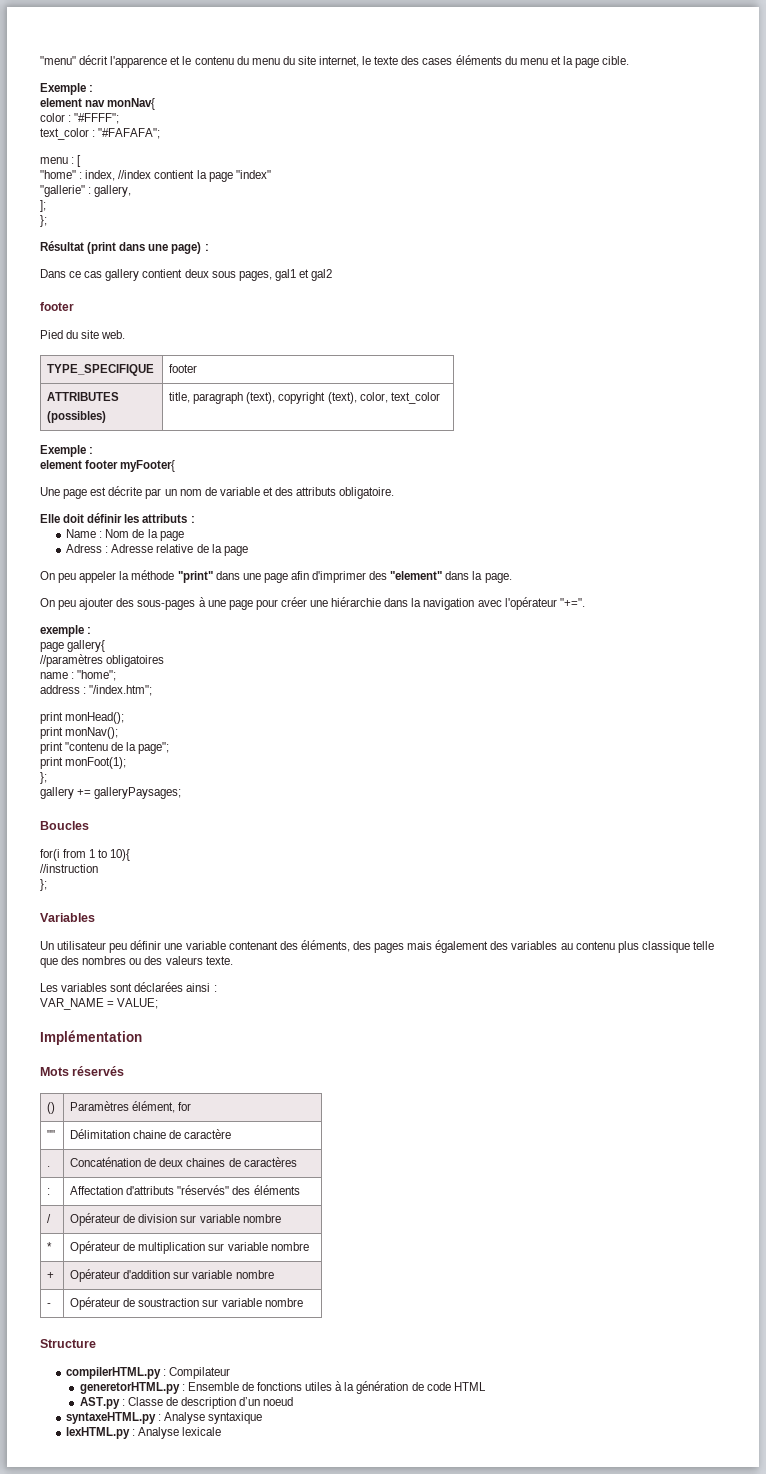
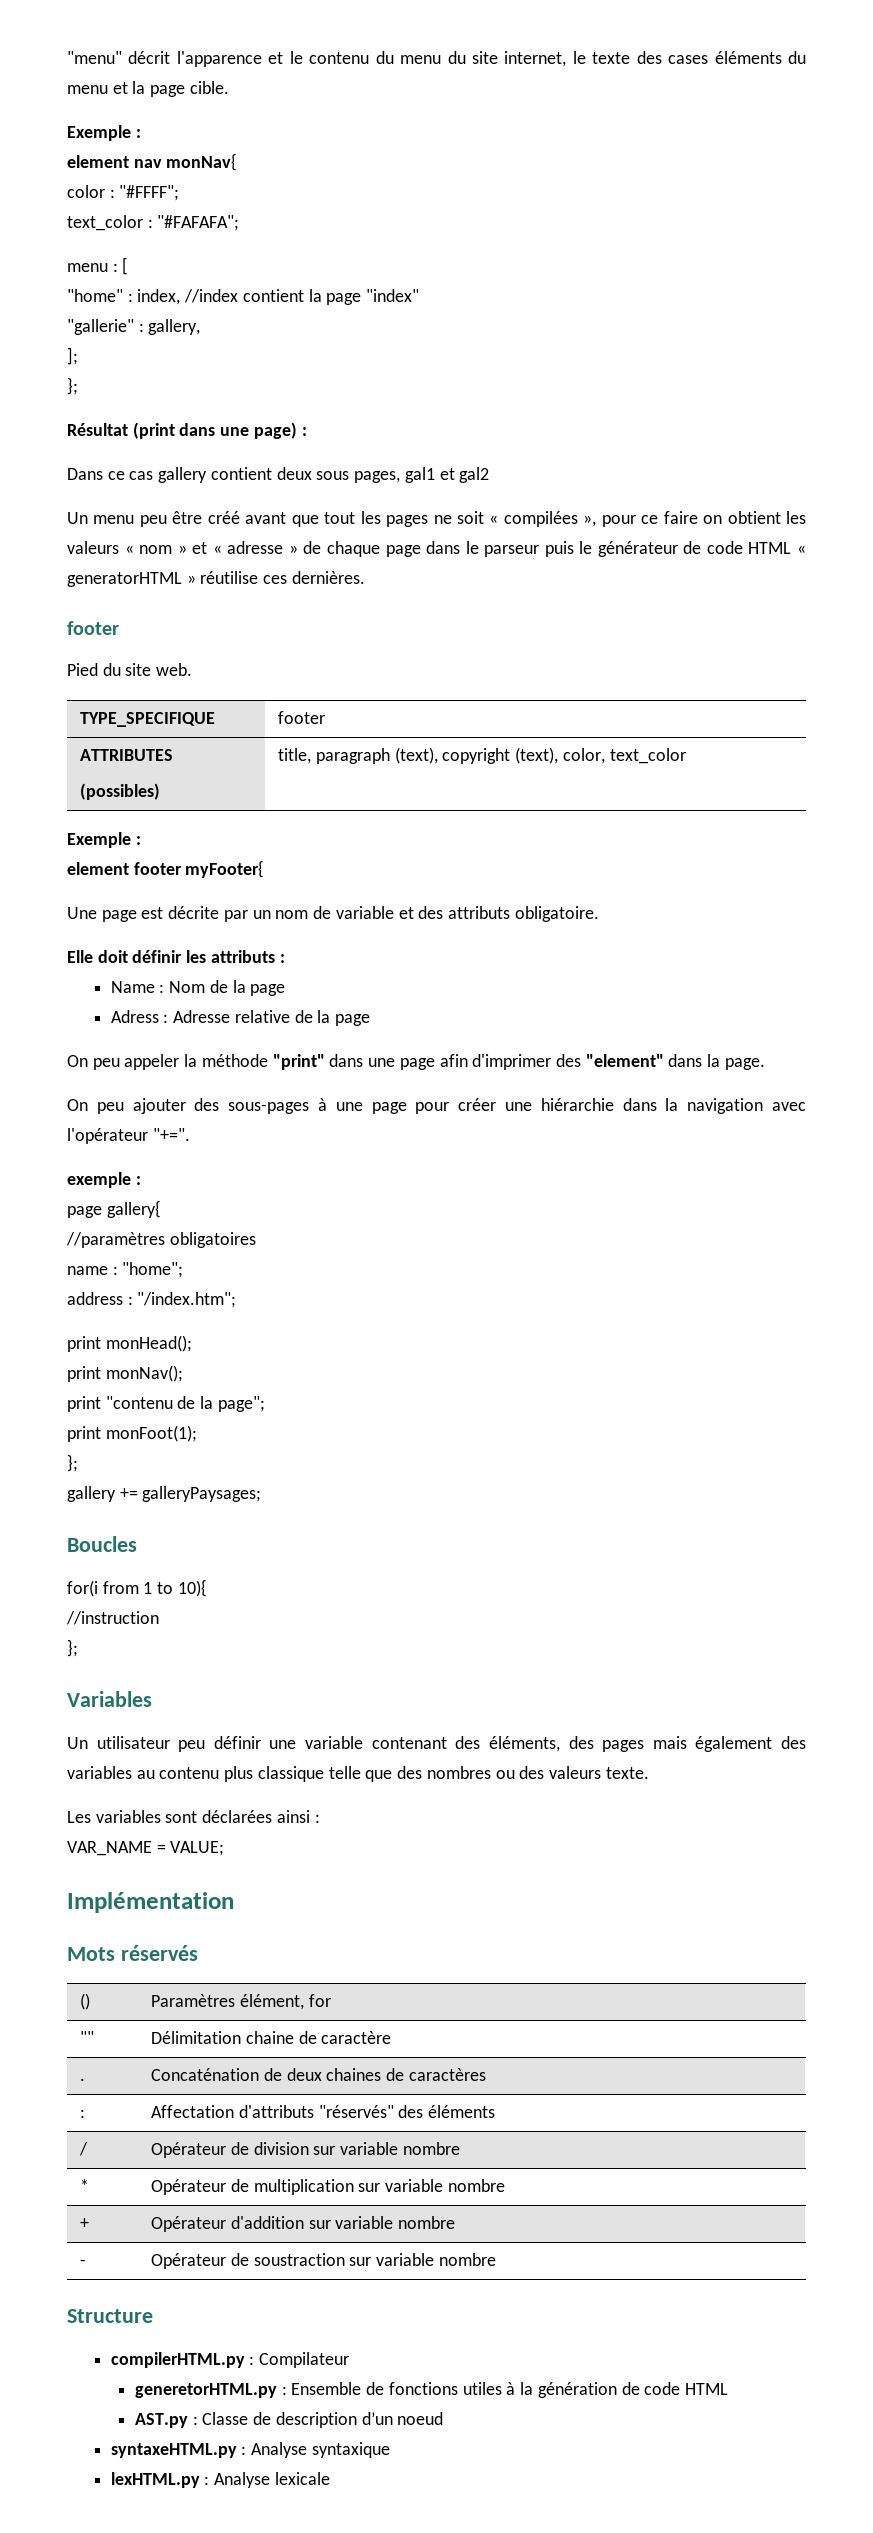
+ Un menu peu être créé avant que tout les pages ne soit « compilées », pour ce faire on obtient les valeurs « nom » et « adresse » de chaque page dans le parseur puis le générateur de code HTML « generatorHTML » réutilise ces dernières.

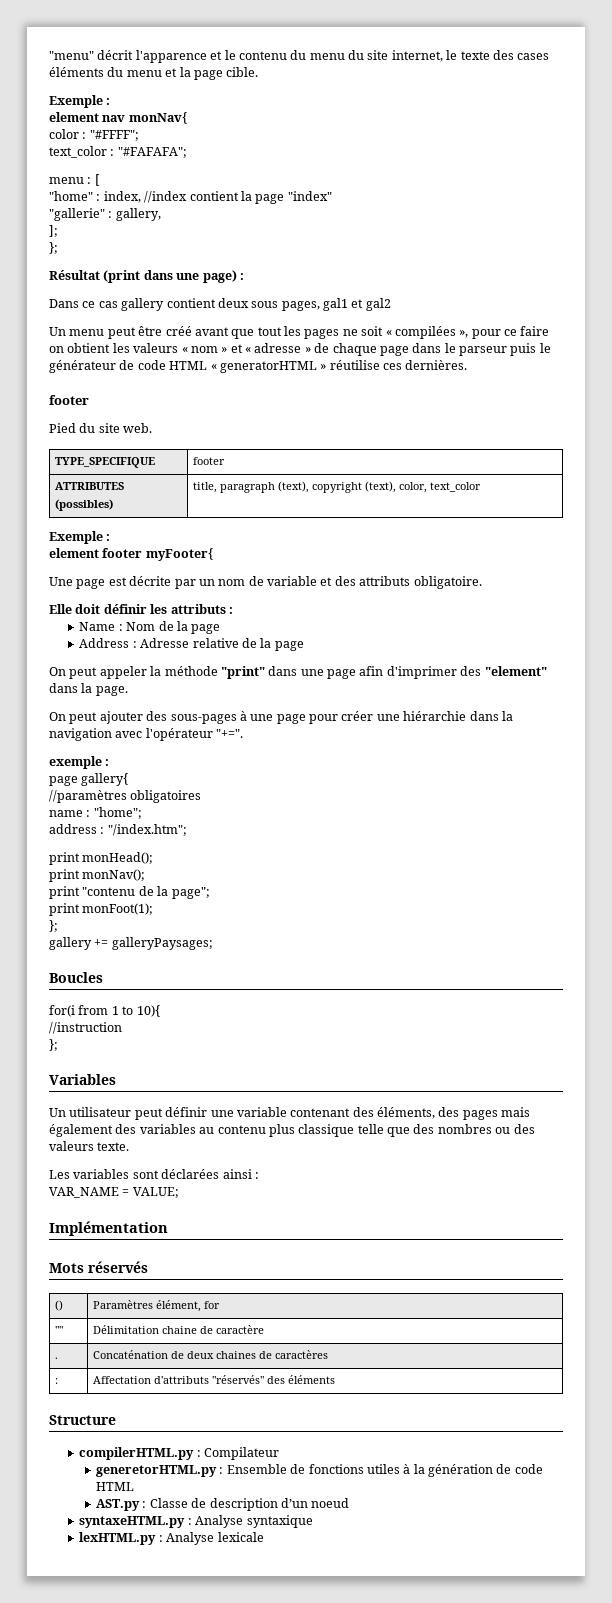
- Un menu peu être créé avant que tout les pages ne soit « compilées », pour ce faire on obtient les valeurs « nom » et « adresse » de chaque page dans le parseur puis le générateur de code HTML « generatorHTML » réutilise ces dernières.
+ Un menu peut être créé avant que tout les pages ne soit « compilées », pour ce faire on obtient les valeurs « nom » et « adresse » de chaque page dans le parseur puis le générateur de code HTML « generatorHTML » réutilise ces dernières.
- Adress : Adresse relative de la page
+ Address : Adresse relative de la page
- On peu appeler la méthode "print" dans une page afin d'imprimer des "element" dans la page.
+ On peut appeler la méthode "print" dans une page afin d'imprimer des "element" dans la page.
- On peu ajouter des sous-pages à une page pour créer une hiérarchie dans la navigation avec l'opérateur "+=".
+ On peut ajouter des sous-pages à une page pour créer une hiérarchie dans la navigation avec l'opérateur "+=".
- Un utilisateur peu définir une variable contenant des éléments, des pages mais également des variables au contenu plus classique telle que des nombres ou des valeurs texte.
+ Un utilisateur peut définir une variable contenant des éléments, des pages mais également des variables au contenu plus classique telle que des nombres ou des valeurs texte.
- / | Opérateur de division sur variable nombre
- * | Opérateur de multiplication sur variable nombre
- + | Opérateur d'addition sur variable nombre
- - | Opérateur de soustraction sur variable nombre

